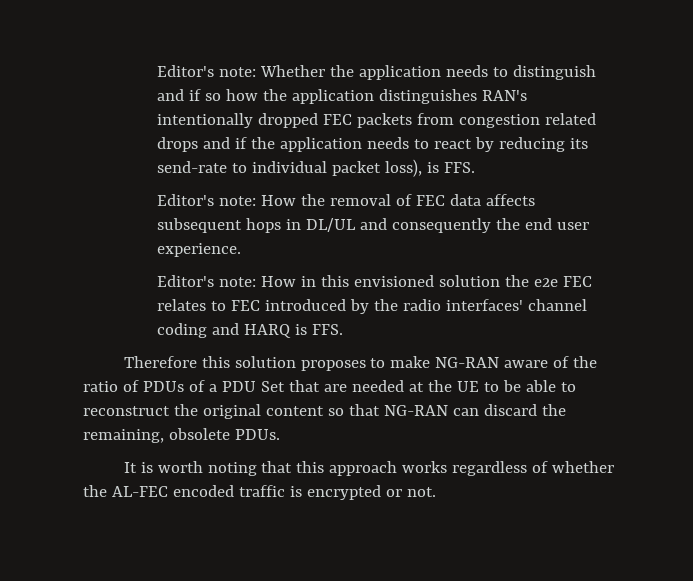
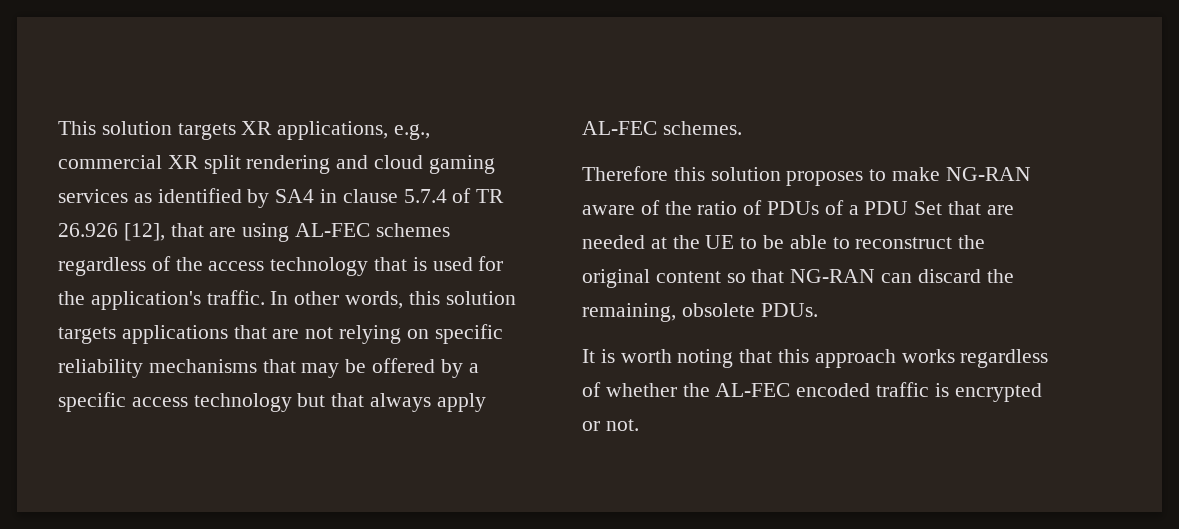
- Editor's note: Whether the application needs to distinguish and if so how the application distinguishes RAN's intentionally dropped FEC packets from congestion related drops and if the application needs to react by reducing its send-rate to individual packet loss), is FFS.
- Editor's note: How the removal of FEC data affects subsequent hops in DL/UL and consequently the end user experience.
- Editor's note: How in this envisioned solution the e2e FEC relates to FEC introduced by the radio interfaces' channel coding and HARQ is FFS.
+ This solution targets XR applications, e.g., commercial XR split rendering and cloud gaming services as identified by SA4 in clause 5.7.4 of TR 26.926 [12], that are using AL-FEC schemes regardless of the access technology that is used for the application's traffic. In other words, this solution targets applications that are not relying on specific reliability mechanisms that may be offered by a specific access technology but that always apply AL-FEC schemes.

